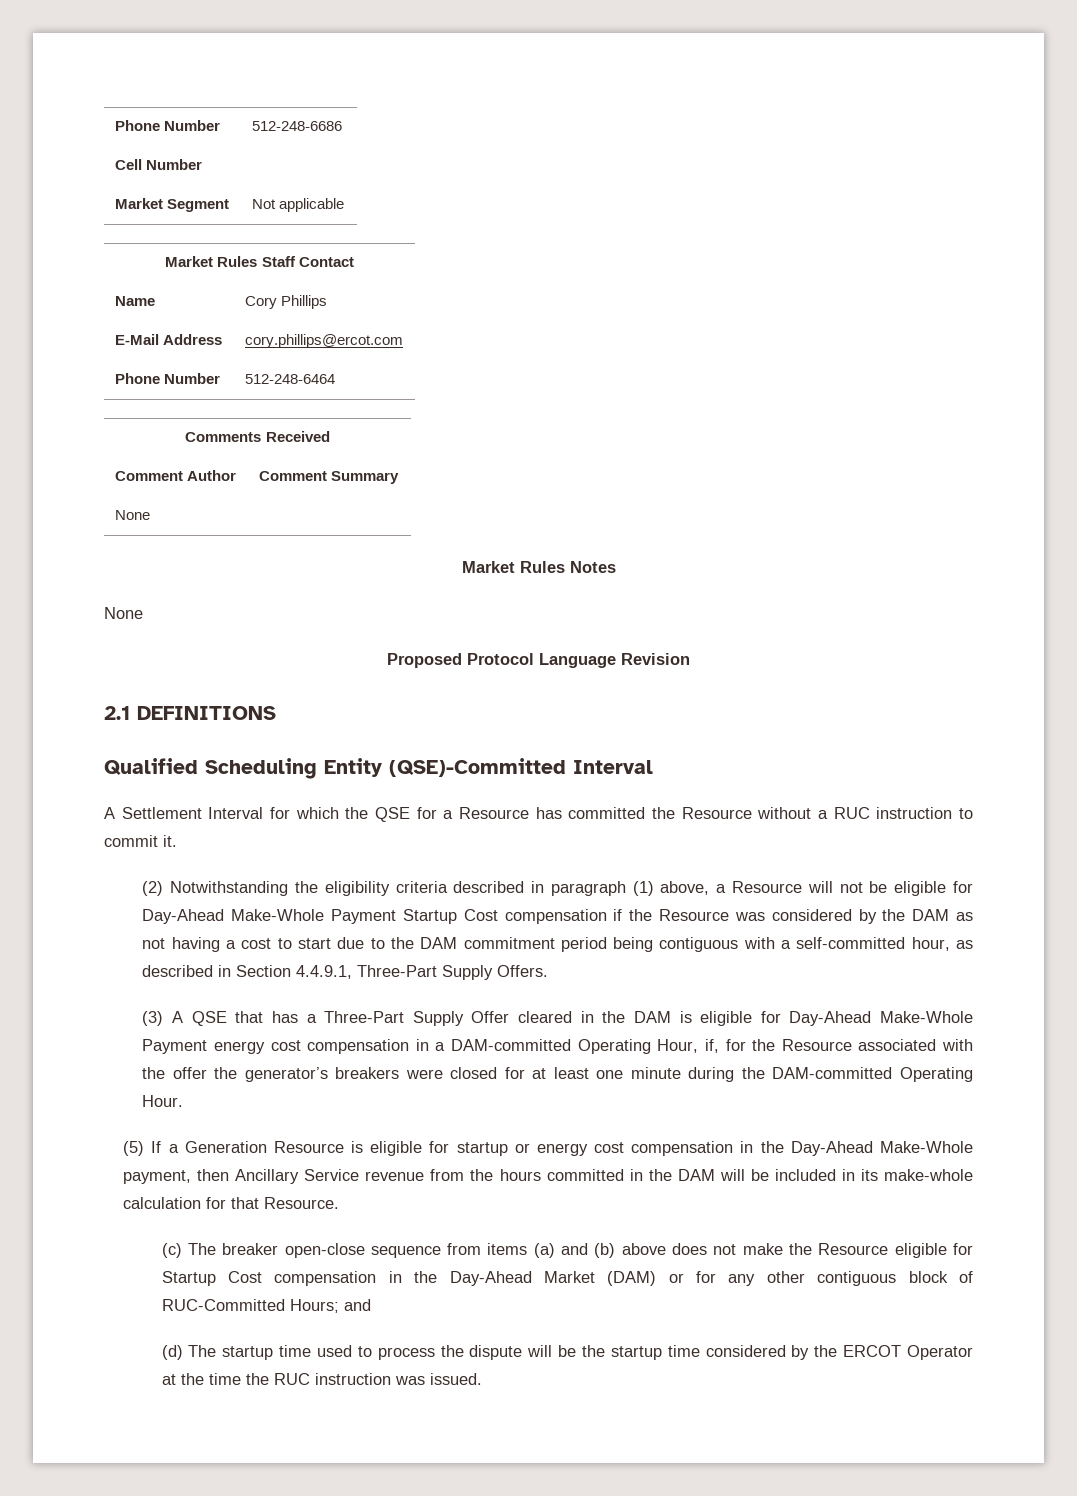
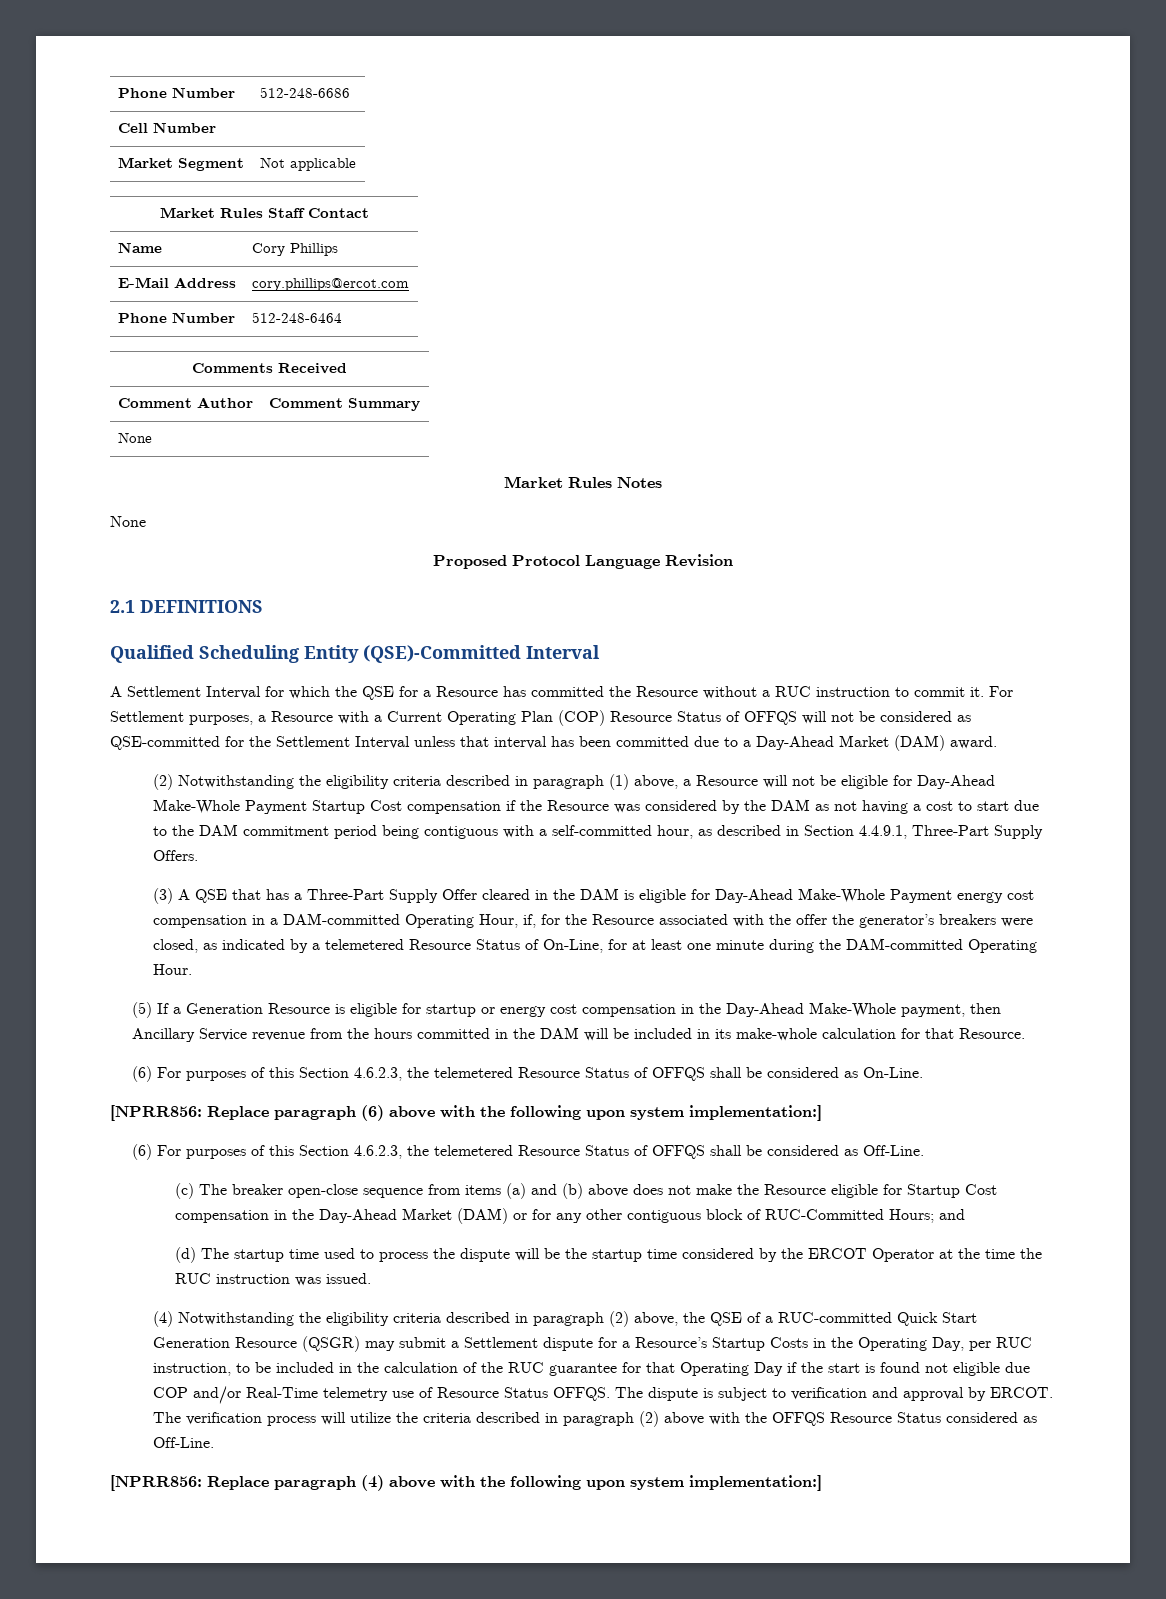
+ For Settlement purposes, a Resource with a Current Operating Plan (COP) Resource Status of OFFQS will not be considered as QSE-committed for the Settlement Interval unless that interval has been committed due to a Day-Ahead Market (DAM) award.
- (3) A QSE that has a Three-Part Supply Offer cleared in the DAM is eligible for Day-Ahead Make-Whole Payment energy cost compensation in a DAM-committed Operating Hour, if, for the Resource associated with the offer the generator’s breakers were closed for at least one minute during the DAM-committed Operating Hour.
+ (3) A QSE that has a Three-Part Supply Offer cleared in the DAM is eligible for Day-Ahead Make-Whole Payment energy cost compensation in a DAM-committed Operating Hour, if, for the Resource associated with the offer the generator’s breakers were closed, as indicated by a telemetered Resource Status of On-Line, for at least one minute during the DAM-committed Operating Hour.
+ (6) For purposes of this Section 4.6.2.3, the telemetered Resource Status of OFFQS shall be considered as On-Line.
+ [NPRR856: Replace paragraph (6) above with the following upon system implementation:]
+ (6) For purposes of this Section 4.6.2.3, the telemetered Resource Status of OFFQS shall be considered as Off-Line.
+ (4) Notwithstanding the eligibility criteria described in paragraph (2) above, the QSE of a RUC-committed Quick Start Generation Resource (QSGR) may submit a Settlement dispute for a Resource’s Startup Costs in the Operating Day, per RUC instruction, to be included in the calculation of the RUC guarantee for that Operating Day if the start is found not eligible due COP and/or Real-Time telemetry use of Resource Status OFFQS. The dispute is subject to verification and approval by ERCOT. The verification process will utilize the criteria described in paragraph (2) above with the OFFQS Resource Status considered as Off-Line.
+ [NPRR856: Replace paragraph (4) above with the following upon system implementation:]

